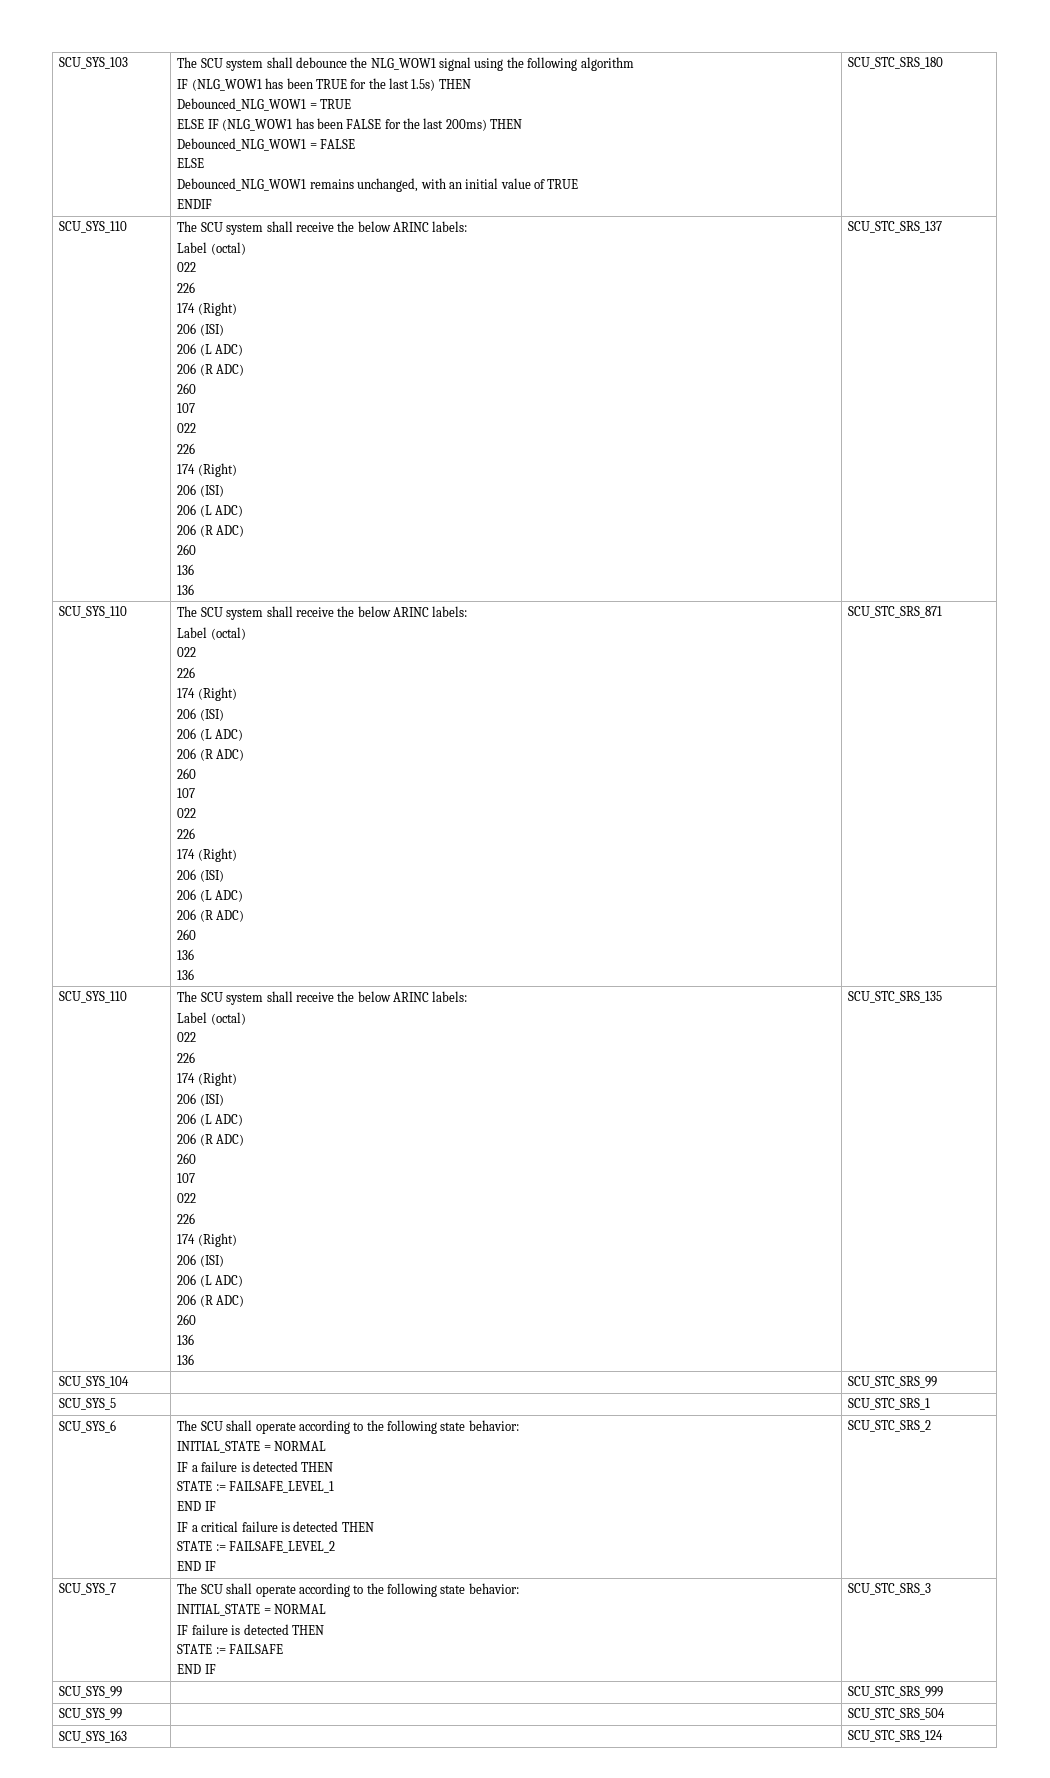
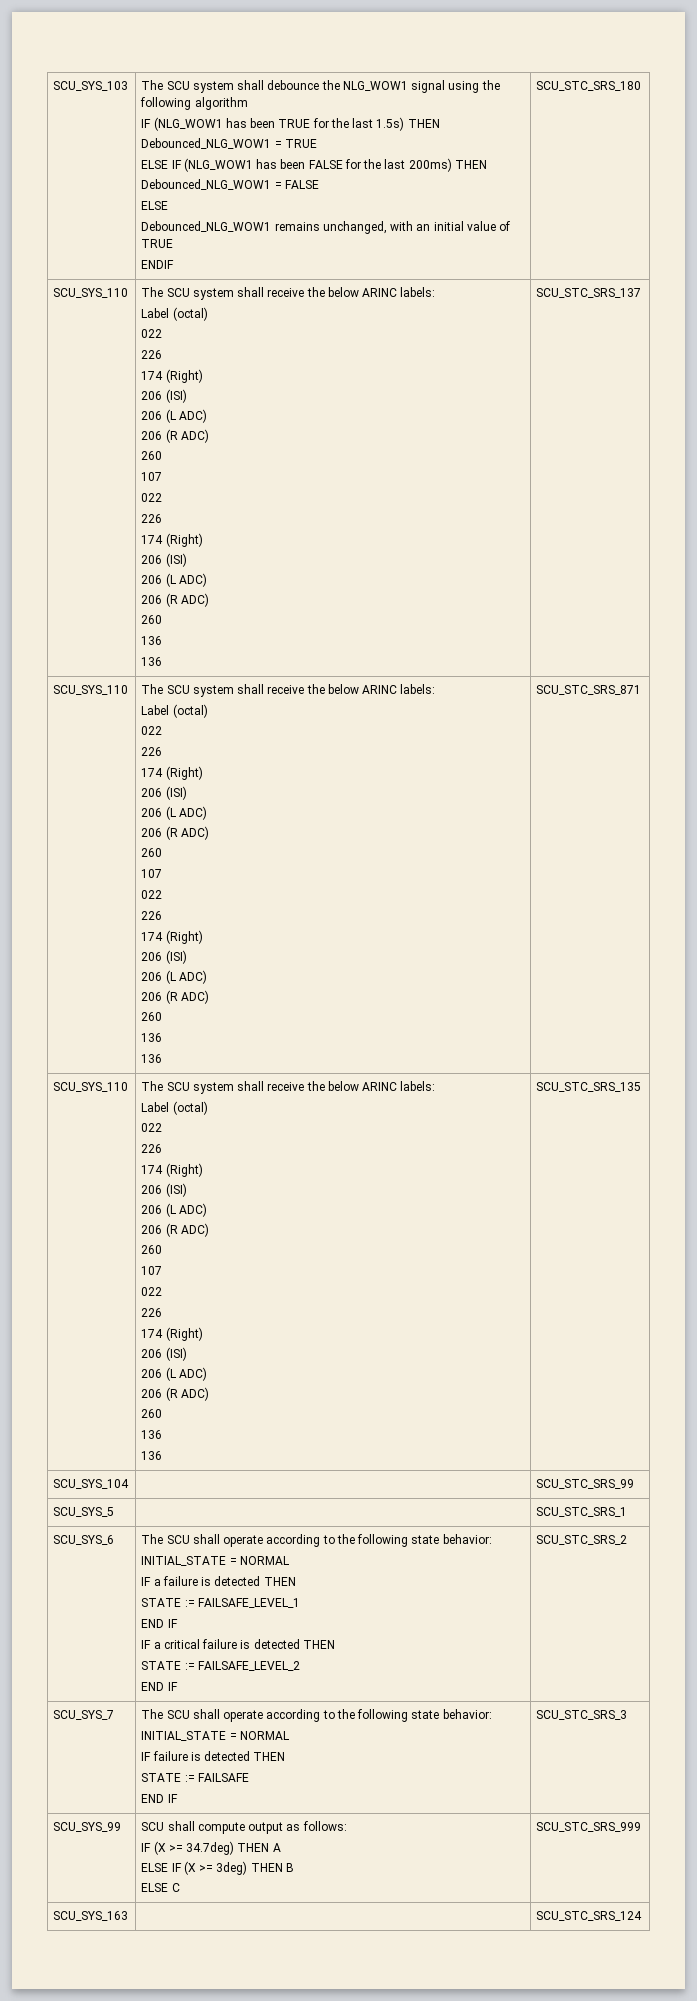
- SCU_SYS_99 | | SCU_STC_SRS_999
+ SCU_SYS_99 | SCU shall compute output as follows:
+ IF (X >= 34.7deg) THEN A
+ ELSE IF (X >= 3deg) THEN B
+ ELSE C | SCU_STC_SRS_999
- SCU_SYS_99 | | SCU_STC_SRS_504

